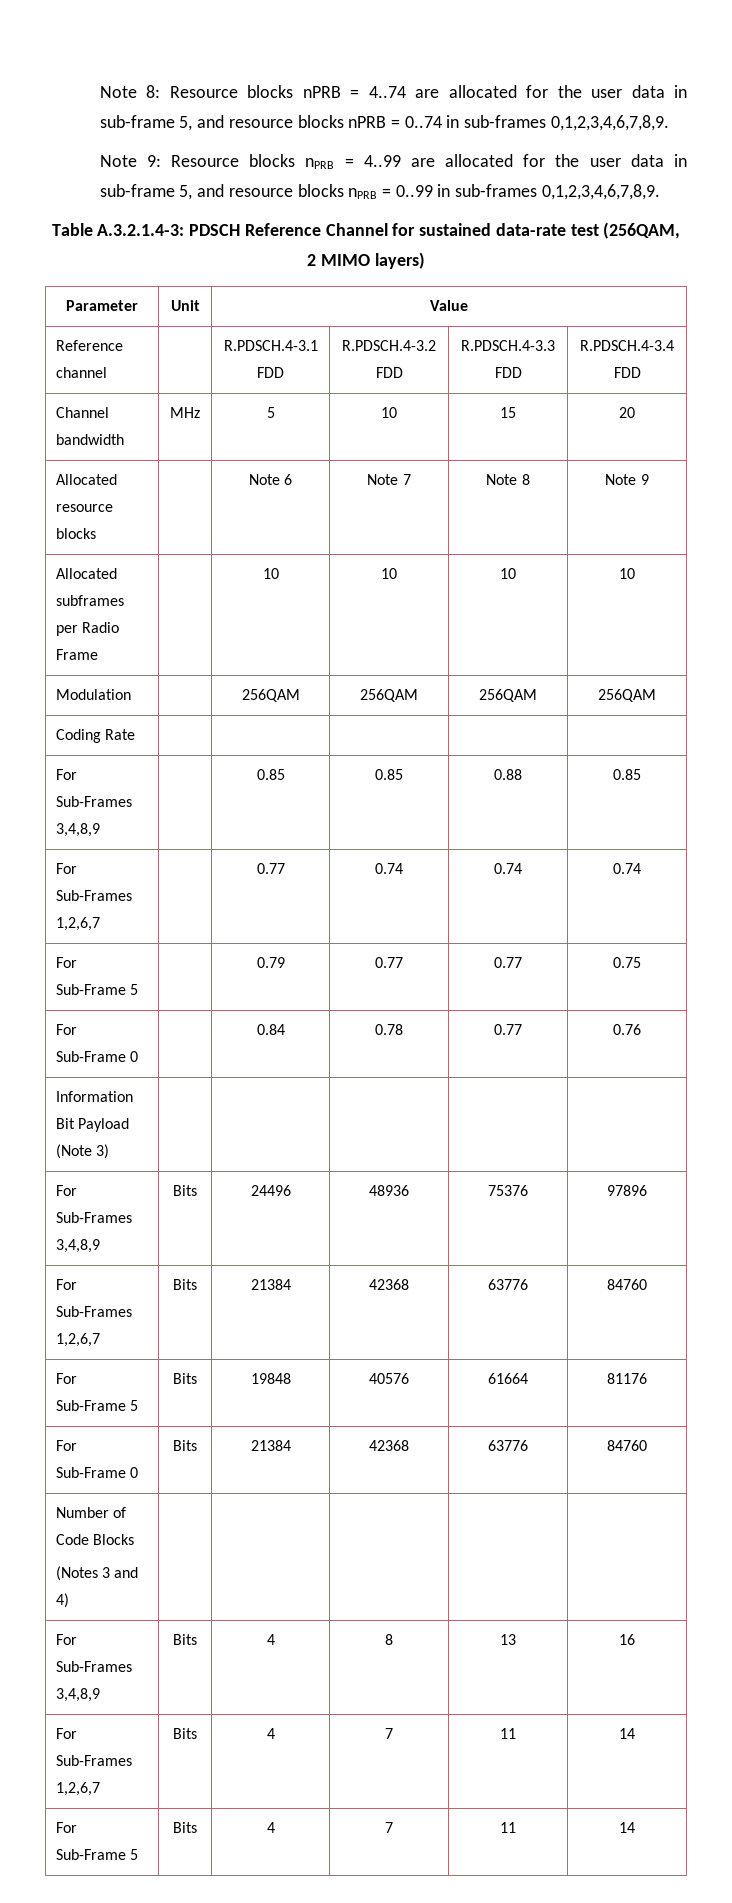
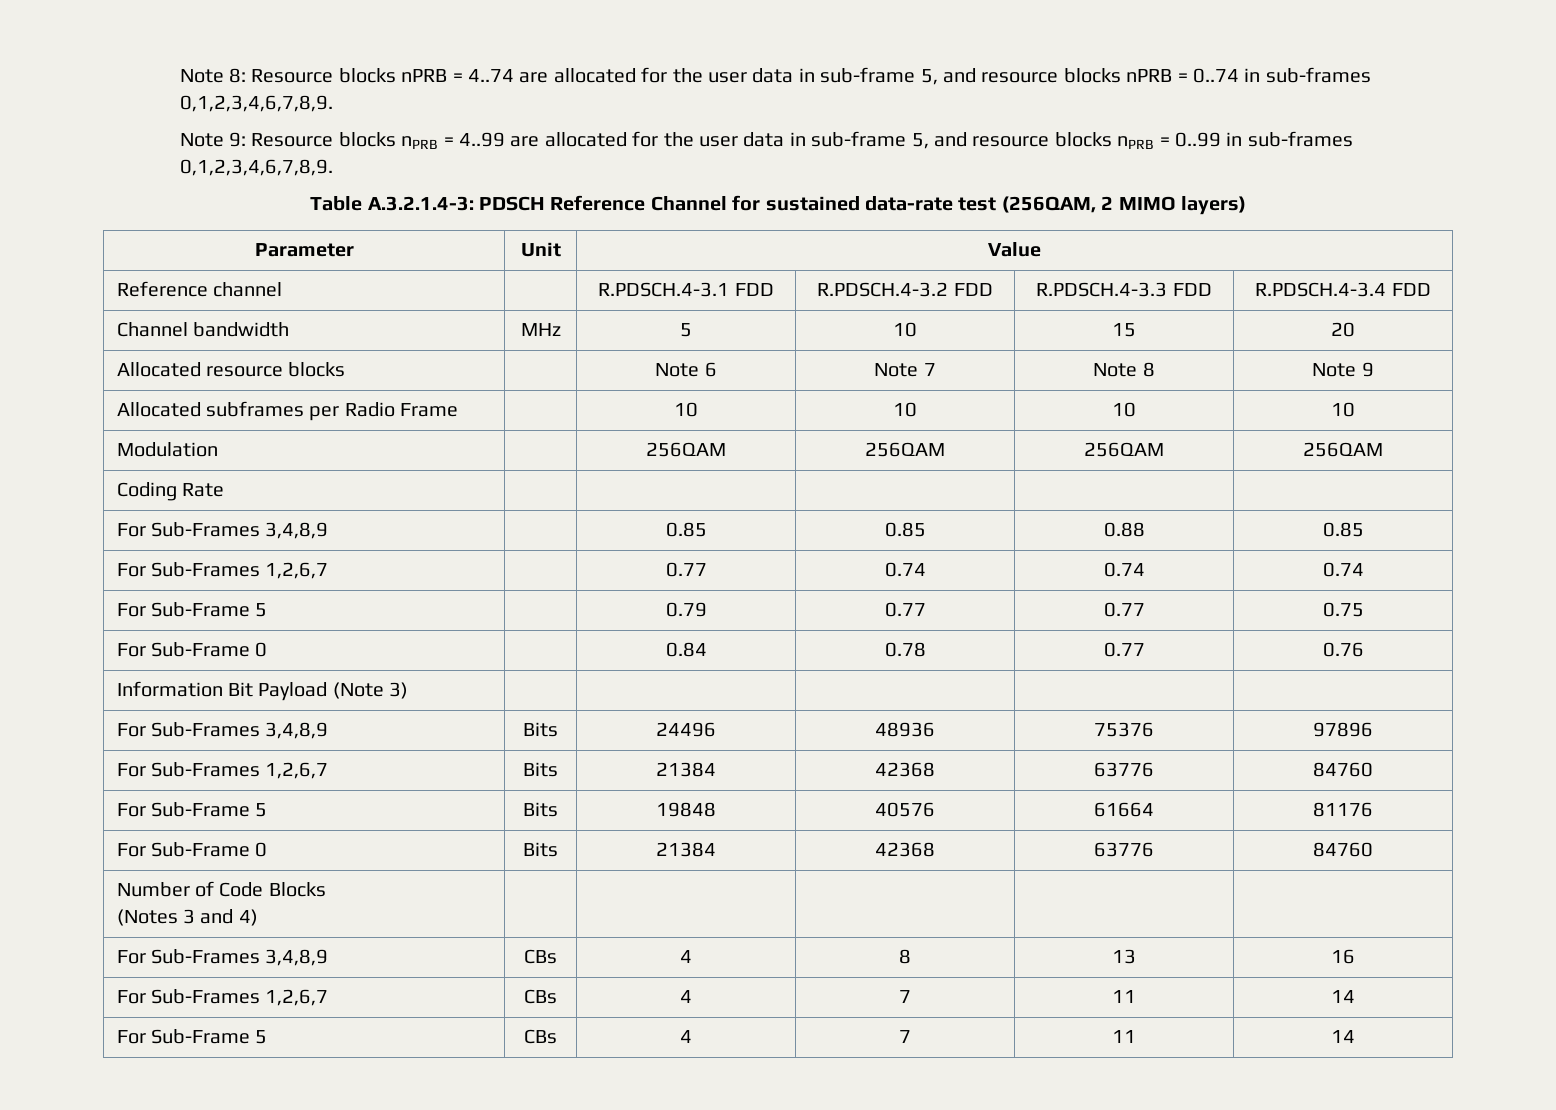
- For Sub-Frames 3,4,8,9 | Bits | 4 | 8 | 13 | 16
+ For Sub-Frames 3,4,8,9 | CBs | 4 | 8 | 13 | 16
- For Sub-Frames 1,2,6,7 | Bits | 4 | 7 | 11 | 14
+ For Sub-Frames 1,2,6,7 | CBs | 4 | 7 | 11 | 14
- For Sub-Frame 5 | Bits | 4 | 7 | 11 | 14
+ For Sub-Frame 5 | CBs | 4 | 7 | 11 | 14

